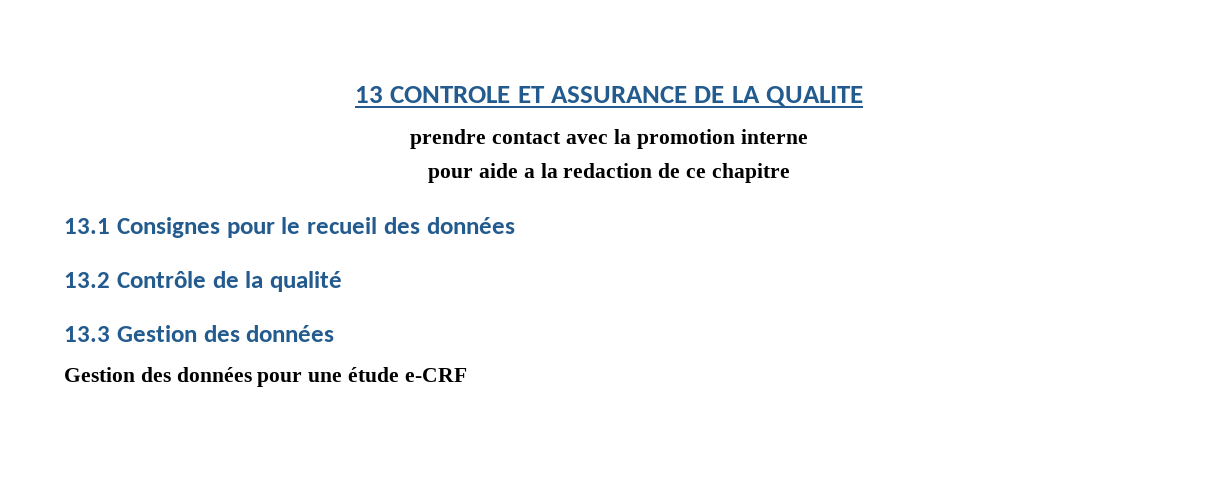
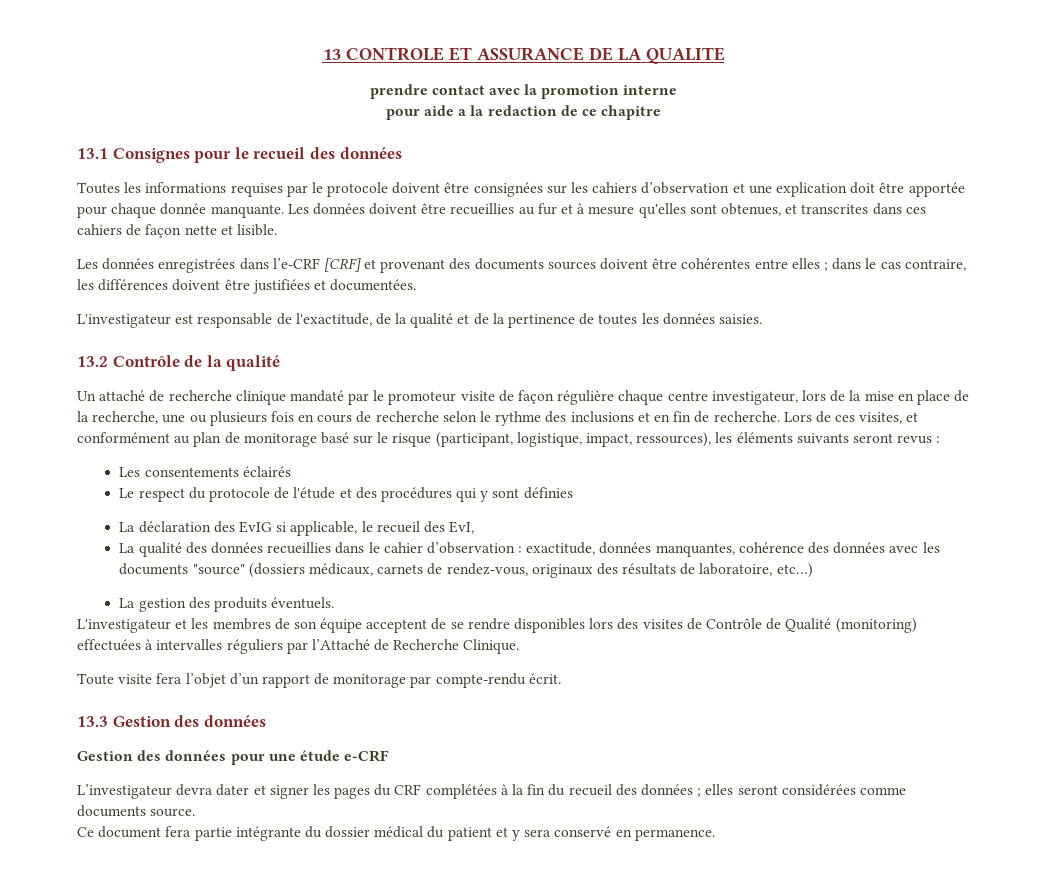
+ Toutes les informations requises par le protocole doivent être consignées sur les cahiers d’observation et une explication doit être apportée pour chaque donnée manquante. Les données doivent être recueillies au fur et à mesure qu'elles sont obtenues, et transcrites dans ces cahiers de façon nette et lisible.
+ Les données enregistrées dans l’e-CRF [CRF] et provenant des documents sources doivent être cohérentes entre elles ; dans le cas contraire, les différences doivent être justifiées et documentées.
+ L'investigateur est responsable de l'exactitude, de la qualité et de la pertinence de toutes les données saisies.
+ Un attaché de recherche clinique mandaté par le promoteur visite de façon régulière chaque centre investigateur, lors de la mise en place de la recherche, une ou plusieurs fois en cours de recherche selon le rythme des inclusions et en fin de recherche. Lors de ces visites, et conformément au plan de monitorage basé sur le risque (participant, logistique, impact, ressources), les éléments suivants seront revus :
+ Les consentements éclairés
+ Le respect du protocole de l'étude et des procédures qui y sont définies
+ La déclaration des EvIG si applicable, le recueil des EvI,
+ La qualité des données recueillies dans le cahier d’observation : exactitude, données manquantes, cohérence des données avec les documents "source" (dossiers médicaux, carnets de rendez-vous, originaux des résultats de laboratoire, etc…)
+ La gestion des produits éventuels.
+ L'investigateur et les membres de son équipe acceptent de se rendre disponibles lors des visites de Contrôle de Qualité (monitoring) effectuées à intervalles réguliers par l’Attaché de Recherche Clinique.
+ Toute visite fera l’objet d’un rapport de monitorage par compte-rendu écrit.
+ L’investigateur devra dater et signer les pages du CRF complétées à la fin du recueil des données ; elles seront considérées comme documents source.
+ Ce document fera partie intégrante du dossier médical du patient et y sera conservé en permanence.

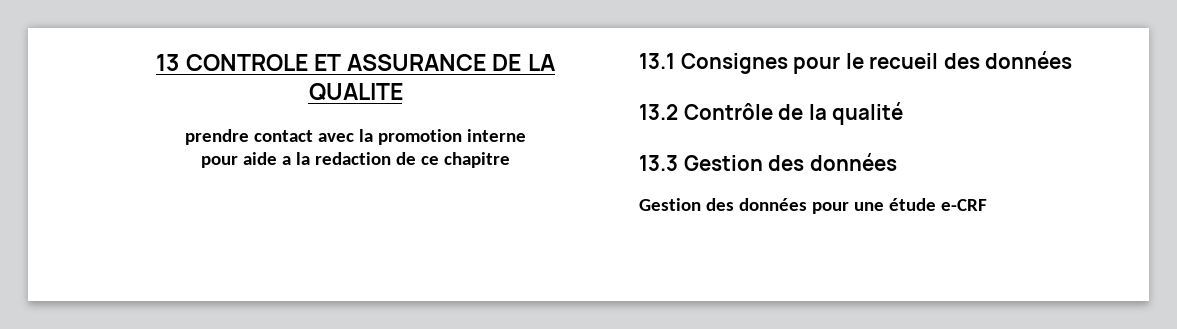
- Toutes les informations requises par le protocole doivent être consignées sur les cahiers d’observation et une explication doit être apportée pour chaque donnée manquante. Les données doivent être recueillies au fur et à mesure qu'elles sont obtenues, et transcrites dans ces cahiers de façon nette et lisible.
- Les données enregistrées dans l’e-CRF [CRF] et provenant des documents sources doivent être cohérentes entre elles ; dans le cas contraire, les différences doivent être justifiées et documentées.
- L'investigateur est responsable de l'exactitude, de la qualité et de la pertinence de toutes les données saisies.
- Un attaché de recherche clinique mandaté par le promoteur visite de façon régulière chaque centre investigateur, lors de la mise en place de la recherche, une ou plusieurs fois en cours de recherche selon le rythme des inclusions et en fin de recherche. Lors de ces visites, et conformément au plan de monitorage basé sur le risque (participant, logistique, impact, ressources), les éléments suivants seront revus :
- Les consentements éclairés
- Le respect du protocole de l'étude et des procédures qui y sont définies
- La déclaration des EvIG si applicable, le recueil des EvI,
- La qualité des données recueillies dans le cahier d’observation : exactitude, données manquantes, cohérence des données avec les documents "source" (dossiers médicaux, carnets de rendez-vous, originaux des résultats de laboratoire, etc…)
- La gestion des produits éventuels.
- L'investigateur et les membres de son équipe acceptent de se rendre disponibles lors des visites de Contrôle de Qualité (monitoring) effectuées à intervalles réguliers par l’Attaché de Recherche Clinique.
- Toute visite fera l’objet d’un rapport de monitorage par compte-rendu écrit.
- L’investigateur devra dater et signer les pages du CRF complétées à la fin du recueil des données ; elles seront considérées comme documents source.
- Ce document fera partie intégrante du dossier médical du patient et y sera conservé en permanence.

